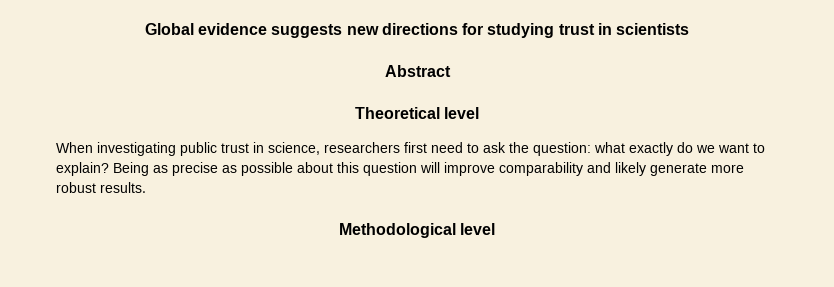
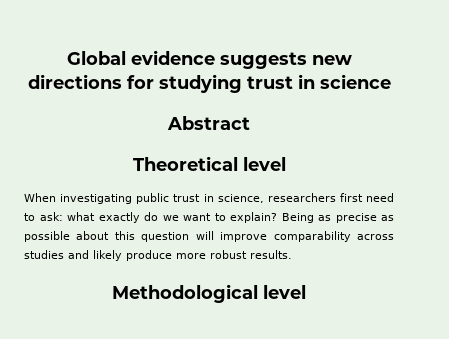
- Global evidence suggests new directions for studying trust in scientists
+ Global evidence suggests new directions for studying trust in science
- When investigating public trust in science, researchers first need to ask the question: what exactly do we want to explain?
+ When investigating public trust in science, researchers first need to ask: what exactly do we want to explain?
- Being as precise as possible about this question will improve comparability and likely generate more robust results.
+ Being as precise as possible about this question will improve comparability across studies and likely produce more robust results.

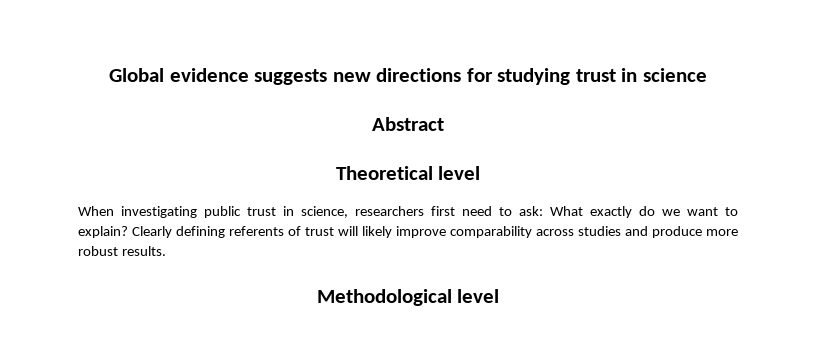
- When investigating public trust in science, researchers first need to ask: what exactly do we want to explain?
+ When investigating public trust in science, researchers first need to ask: What exactly do we want to explain?
- Being as precise as possible about this question will improve comparability across studies and likely produce more robust results.
+ Clearly defining referents of trust will likely improve comparability across studies and produce more robust results.

